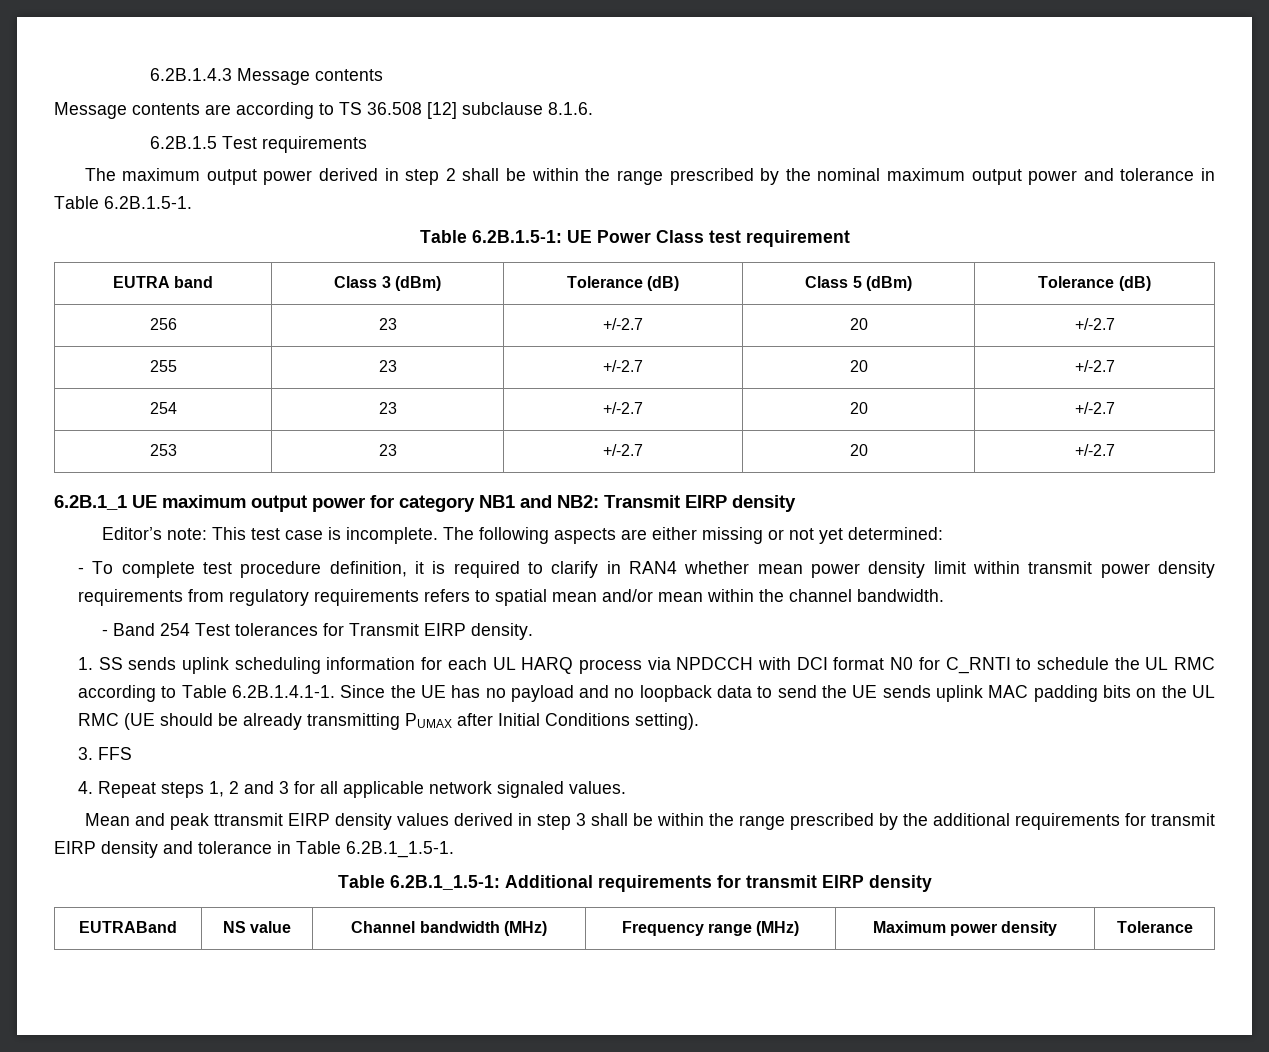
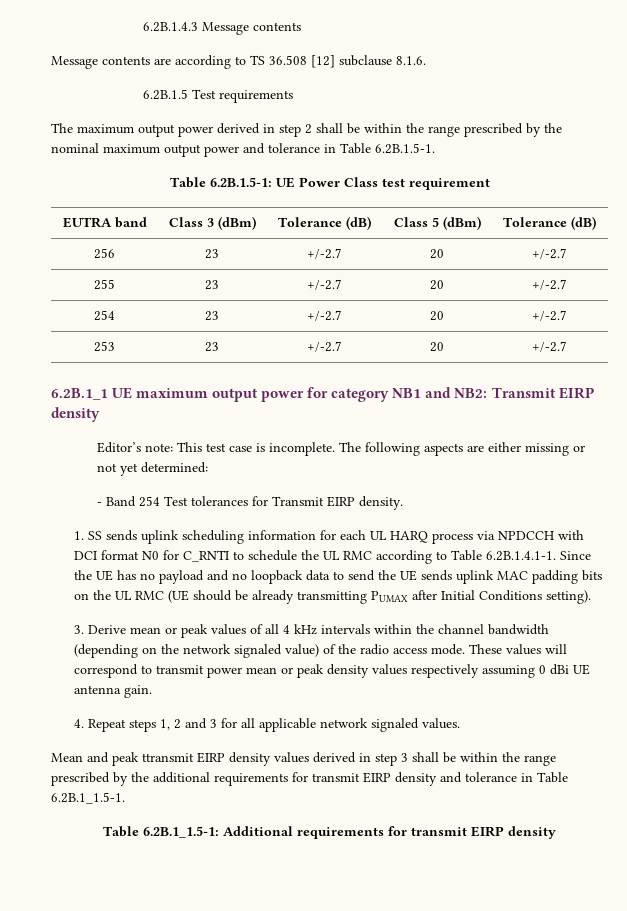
- - To complete test procedure definition, it is required to clarify in RAN4 whether mean power density limit within transmit power density requirements from regulatory requirements refers to spatial mean and/or mean within the channel bandwidth.
- 3. FFS
+ 3. Derive mean or peak values of all 4 kHz intervals within the channel bandwidth (depending on the network signaled value) of the radio access mode. These values will correspond to transmit power mean or peak density values respectively assuming 0 dBi UE antenna gain.
- EUTRABand | NS value | Channel bandwidth (MHz) | Frequency range (MHz) | Maximum power density | Tolerance

